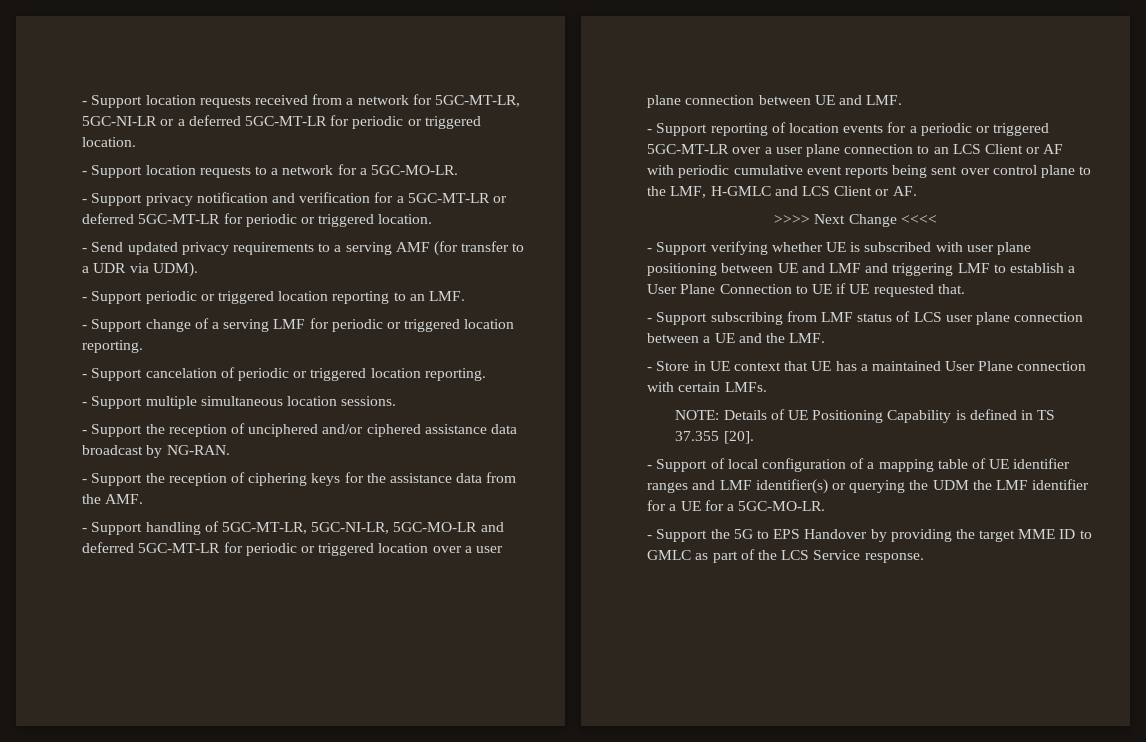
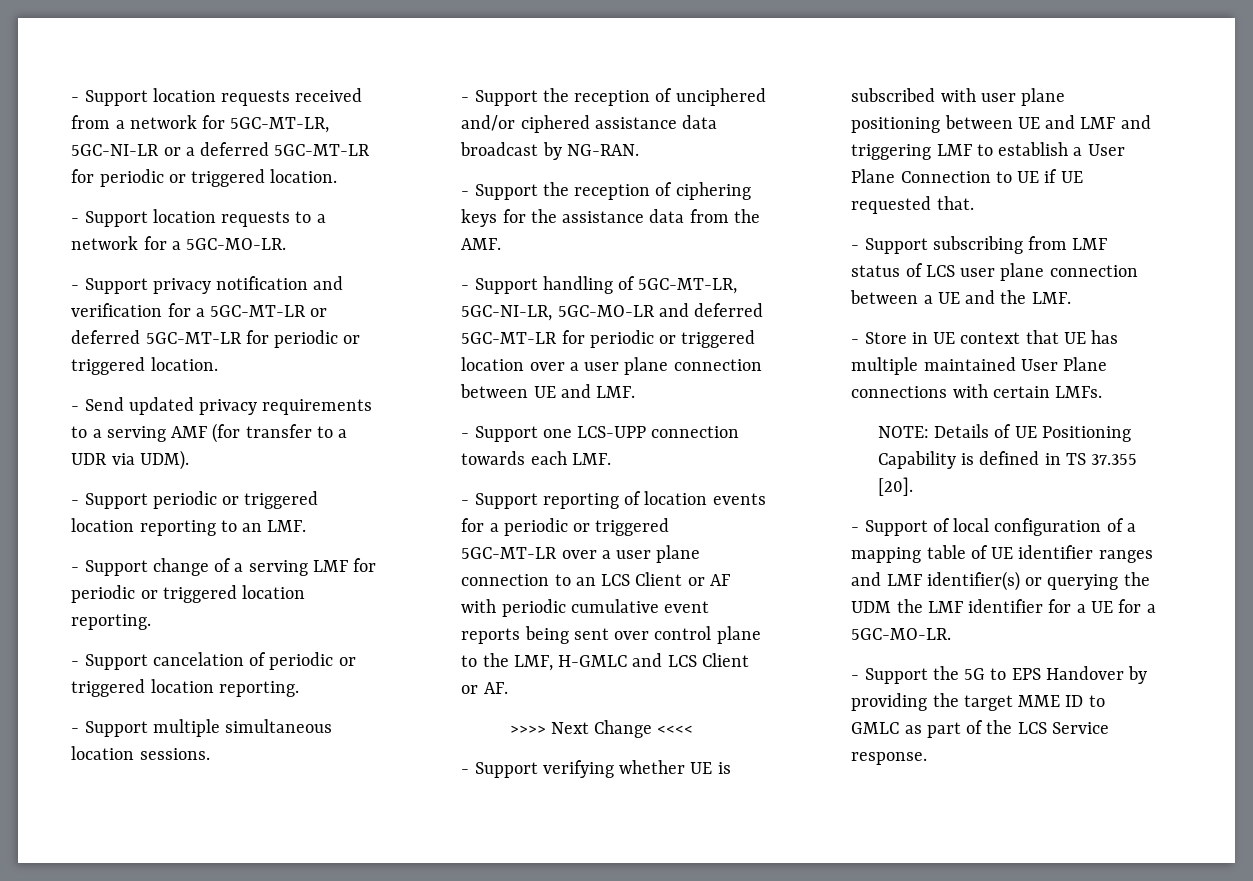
+ - Support one LCS-UPP connection towards each LMF.
- - Store in UE context that UE has a maintained User Plane connection with certain LMFs.
+ - Store in UE context that UE has multiple maintained User Plane connections with certain LMFs.

